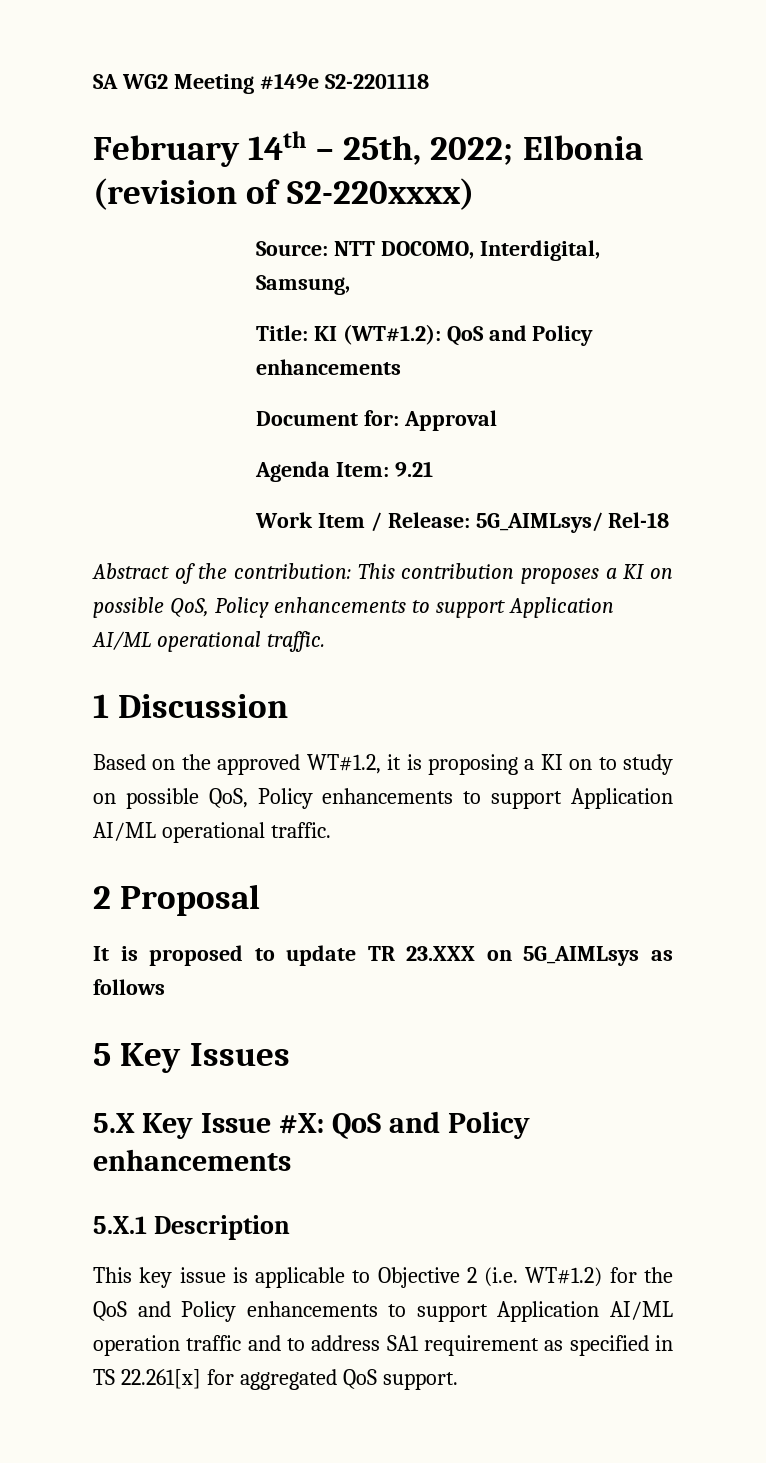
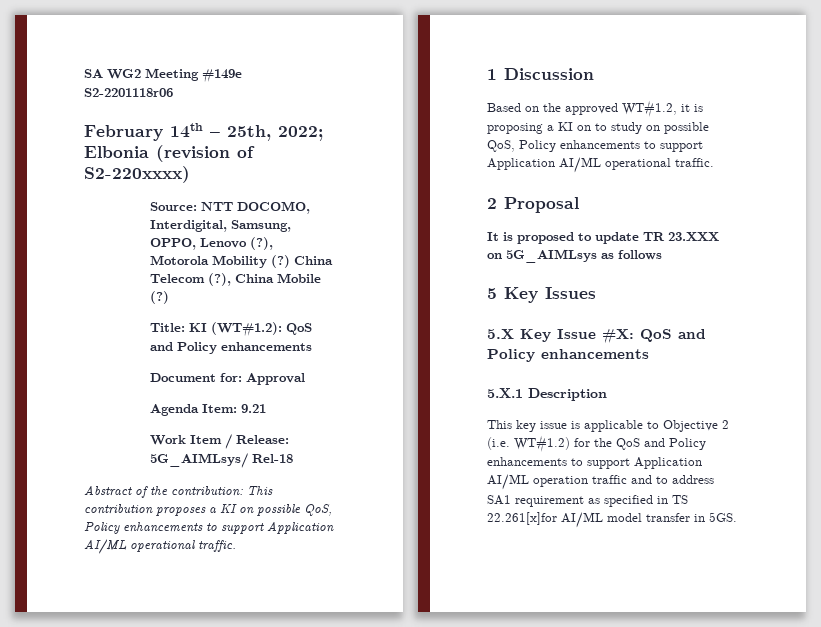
- SA WG2 Meeting #149e S2-2201118
+ SA WG2 Meeting #149e S2-2201118r06
- Source: NTT DOCOMO, Interdigital, Samsung,
+ Source: NTT DOCOMO, Interdigital, Samsung, OPPO, Lenovo (?), Motorola Mobility (?) China Telecom (?), China Mobile (?)
- This key issue is applicable to Objective 2 (i.e. WT#1.2) for the QoS and Policy enhancements to support Application AI/ML operation traffic and to address SA1 requirement as specified in TS 22.261[x] for aggregated QoS support.
+ This key issue is applicable to Objective 2 (i.e. WT#1.2) for the QoS and Policy enhancements to support Application AI/ML operation traffic and to address SA1 requirement as specified in TS 22.261[x]for AI/ML model transfer in 5GS.

